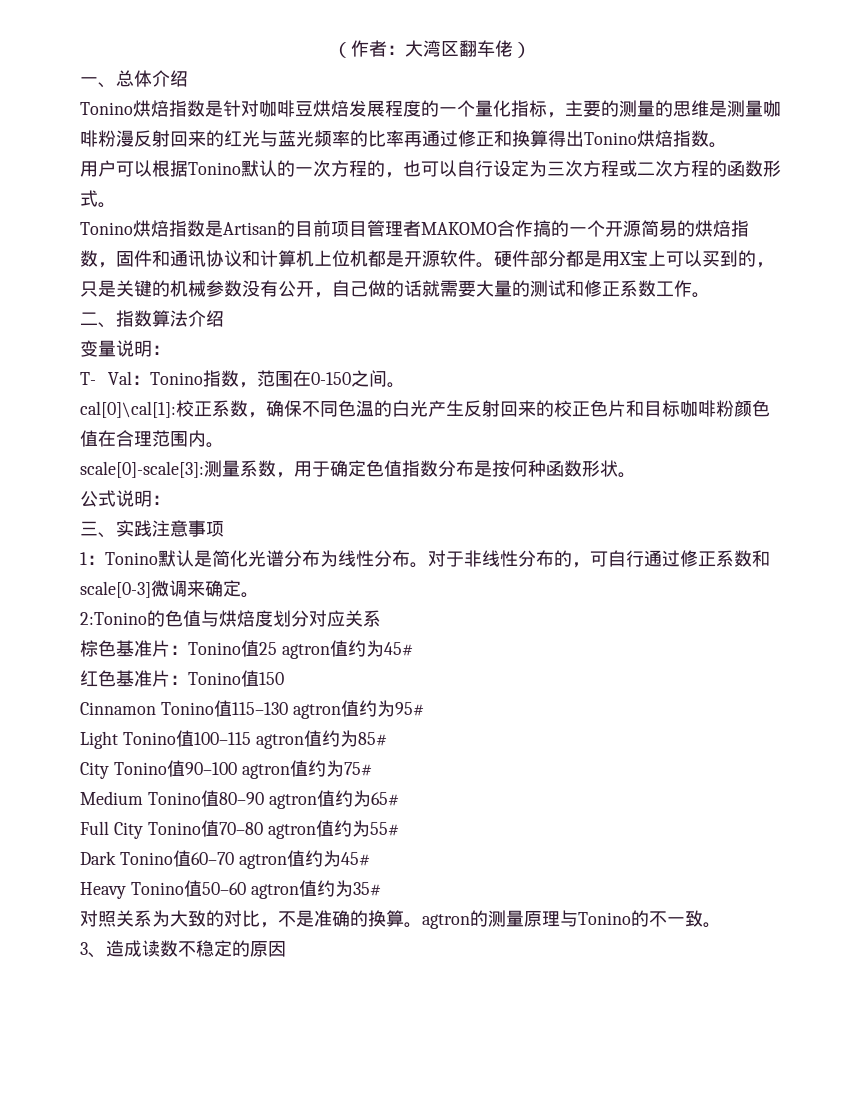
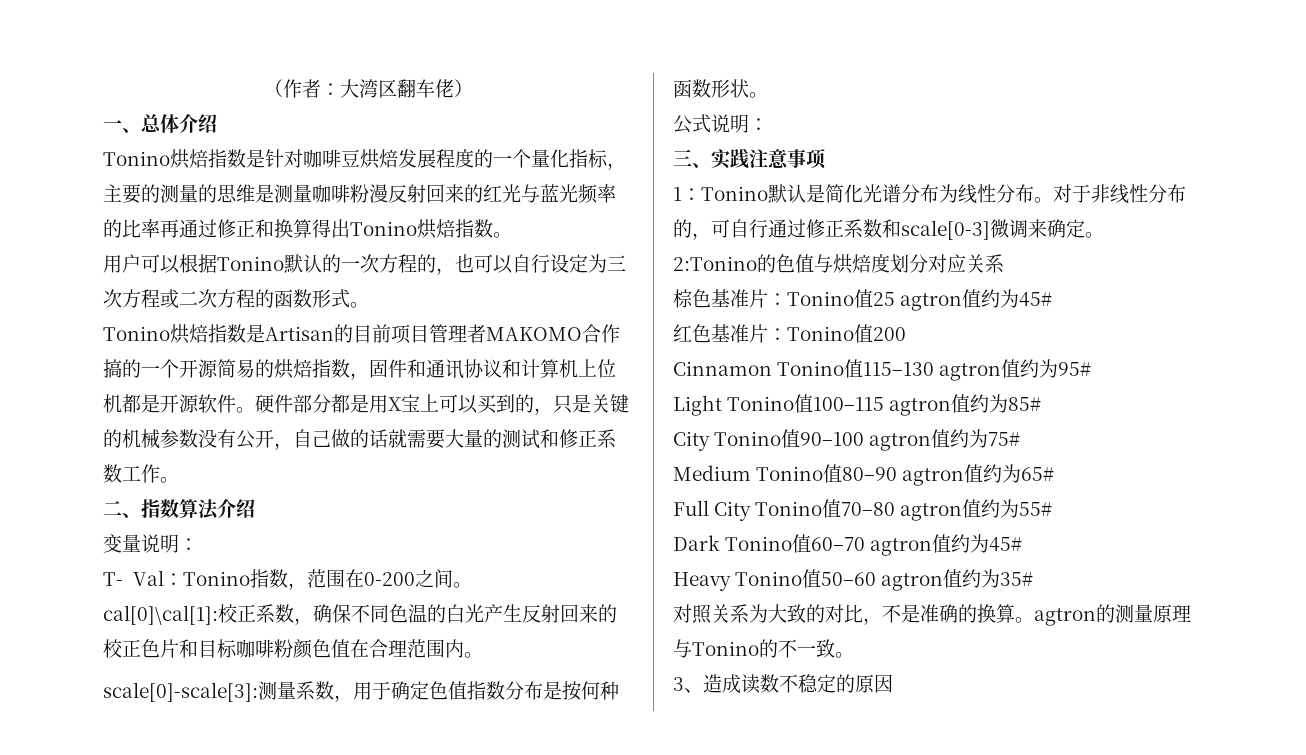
- T- Val：Tonino指数，范围在0-150之间。
+ T- Val：Tonino指数，范围在0-200之间。
- 红色基准片：Tonino值150
+ 红色基准片：Tonino值200

